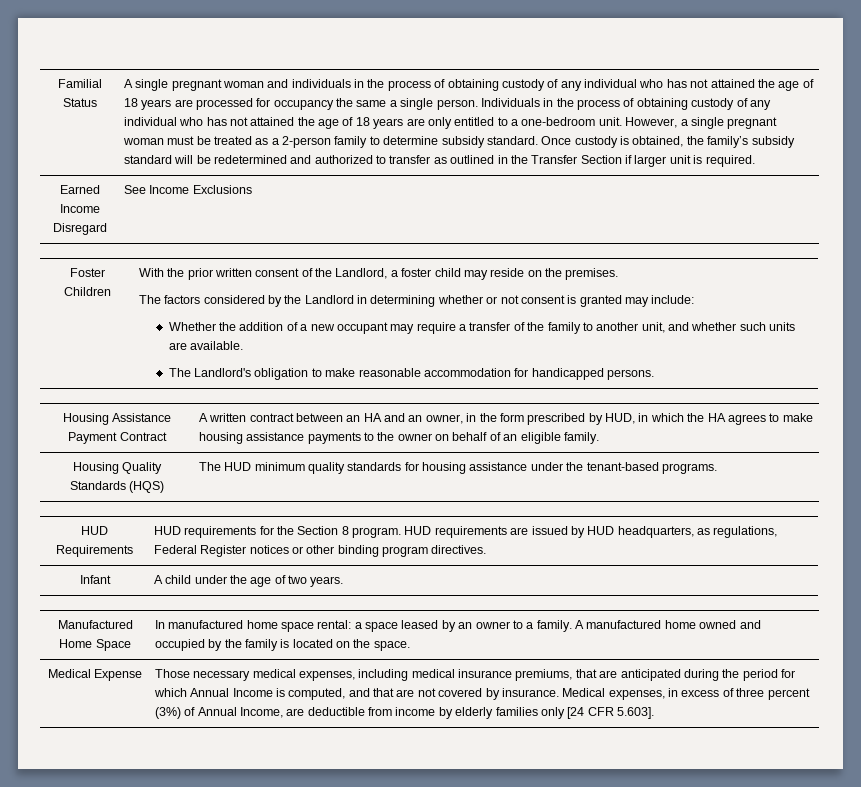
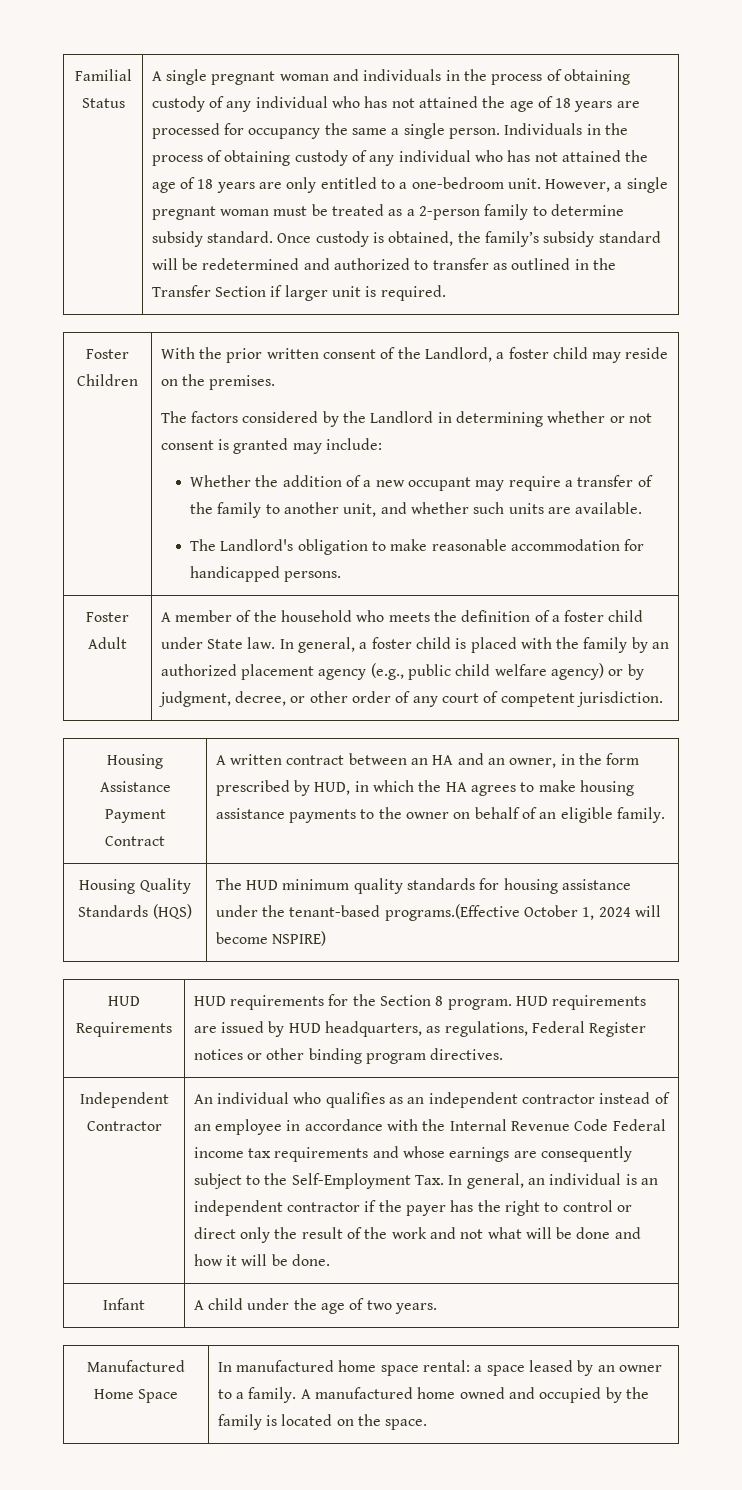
- Earned Income Disregard | See Income Exclusions
+ Foster Adult | A member of the household who meets the definition of a foster child under State law. In general, a foster child is placed with the family by an authorized placement agency (e.g., public child welfare agency) or by judgment, decree, or other order of any court of competent jurisdiction.
- Housing Quality Standards (HQS) | The HUD minimum quality standards for housing assistance under the tenant-based programs.
+ Housing Quality Standards (HQS) | The HUD minimum quality standards for housing assistance under the tenant-based programs.(Effective October 1, 2024 will become NSPIRE)
+ Independent Contractor | An individual who qualifies as an independent contractor instead of an employee in accordance with the Internal Revenue Code Federal income tax requirements and whose earnings are consequently subject to the Self-Employment Tax. In general, an individual is an independent contractor if the payer has the right to control or direct only the result of the work and not what will be done and how it will be done.
- Medical Expense | Those necessary medical expenses, including medical insurance premiums, that are anticipated during the period for which Annual Income is computed, and that are not covered by insurance. Medical expenses, in excess of three percent (3%) of Annual Income, are deductible from income by elderly families only [24 CFR 5.603].

